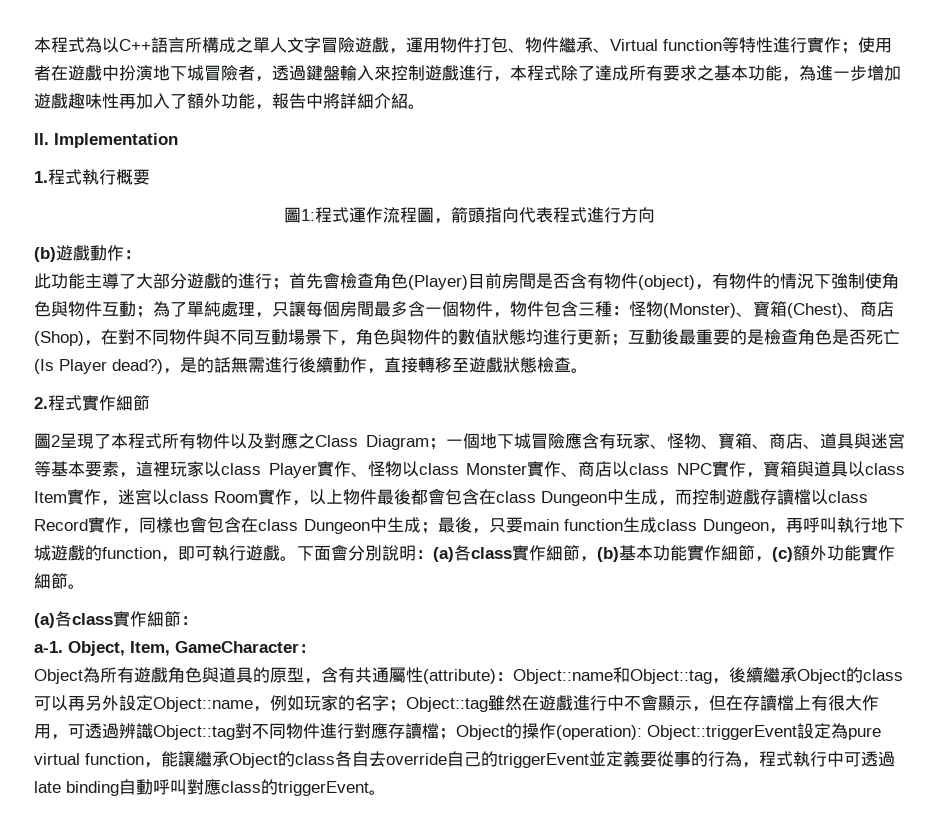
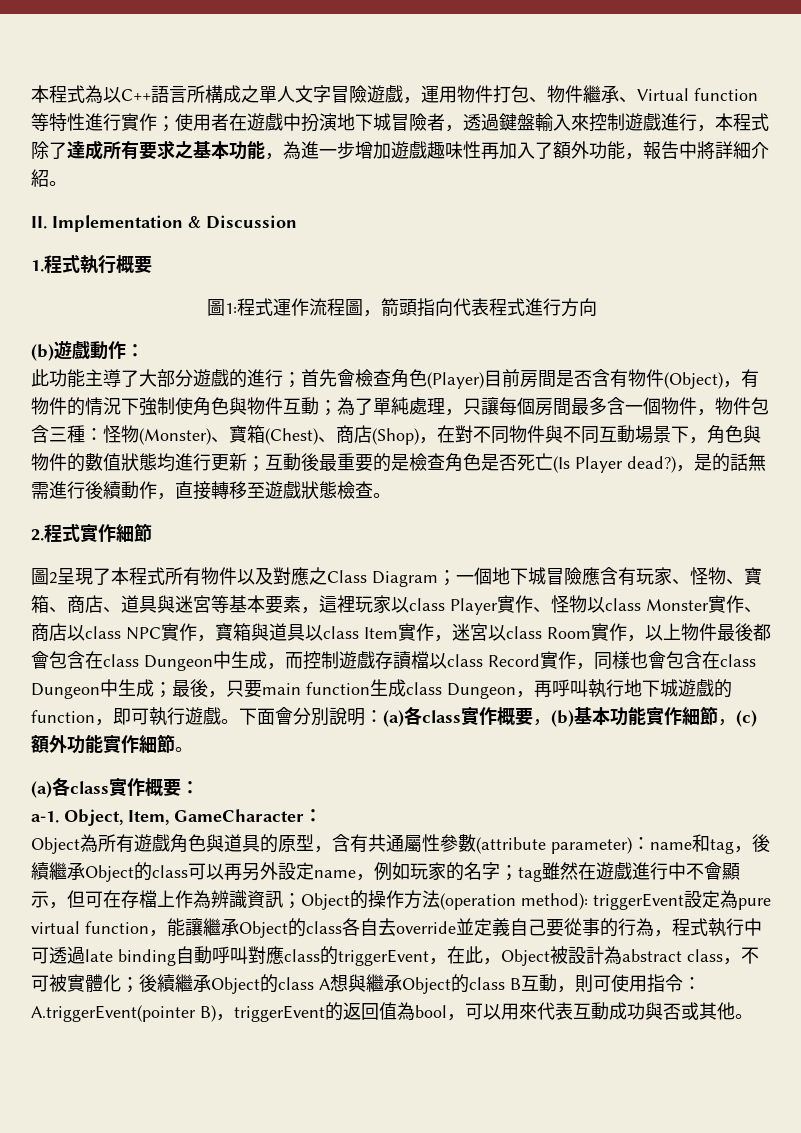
- II. Implementation
+ II. Implementation & Discussion
- 首先會檢查角色(Player)目前房間是否含有物件(object)，有物件的情況下強制使角色與物件互動；
+ 首先會檢查角色(Player)目前房間是否含有物件(Object)，有物件的情況下強制使角色與物件互動；
- 下面會分別說明：(a)各class實作細節，(b)基本功能實作細節，(c)額外功能實作細節。
+ 下面會分別說明：(a)各class實作概要，(b)基本功能實作細節，(c)額外功能實作細節。
- (a)各class實作細節：
+ (a)各class實作概要：
- Object為所有遊戲角色與道具的原型，含有共通屬性(attribute)：Object::name和Object::tag，後續繼承Object的class可以再另外設定Object::name，例如玩家的名字；Object::tag雖然在遊戲進行中不會顯示，但在存讀檔上有很大作用，可透過辨識Object::tag對不同物件進行對應存讀檔；Object的操作(operation): Object::triggerEvent設定為pure virtual function，能讓繼承Object的class各自去override自己的triggerEvent並定義要從事的行為，程式執行中可透過late binding自動呼叫對應class的triggerEvent。
+ Object為所有遊戲角色與道具的原型，含有共通屬性參數(attribute parameter)：name和tag，後續繼承Object的class可以再另外設定name，例如玩家的名字；tag雖然在遊戲進行中不會顯示，但可在存檔上作為辨識資訊；Object的操作方法(operation method): triggerEvent設定為pure virtual function，能讓繼承Object的class各自去override並定義自己要從事的行為，程式執行中可透過late binding自動呼叫對應class的triggerEvent，在此，Object被設計為abstract class，不可被實體化；後續繼承Object的class A想與繼承Object的class B互動，則可使用指令：A.triggerEvent(pointer B)，triggerEvent的返回值為bool，可以用來代表互動成功與否或其他。

